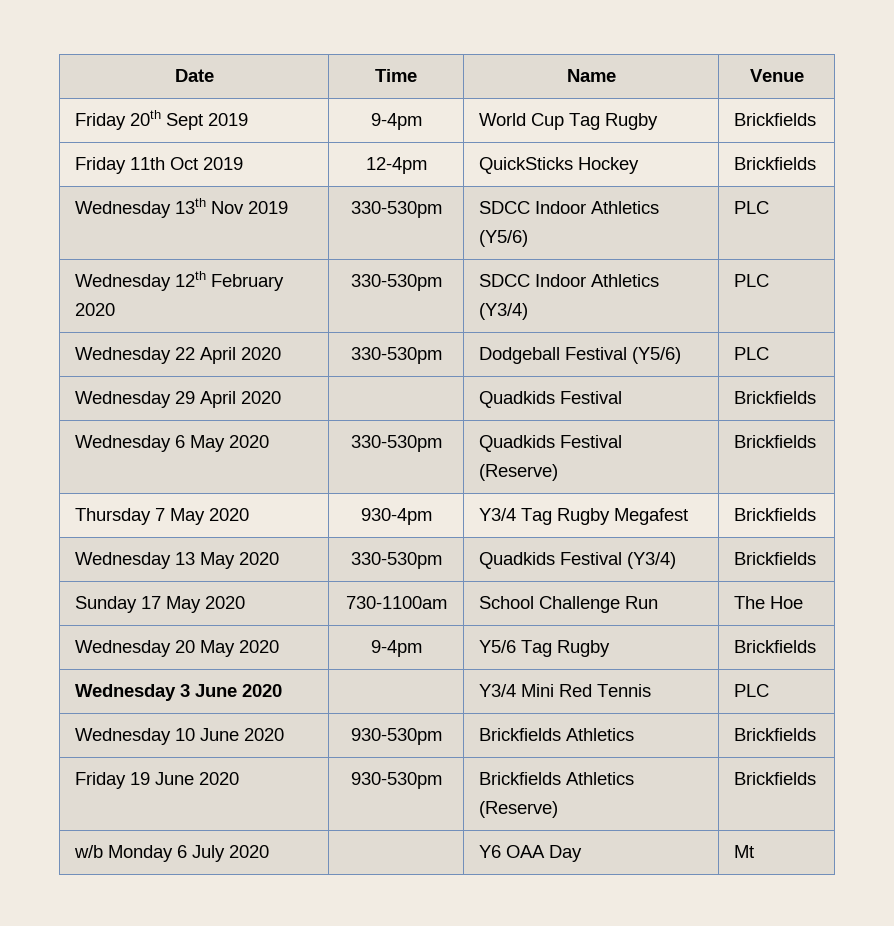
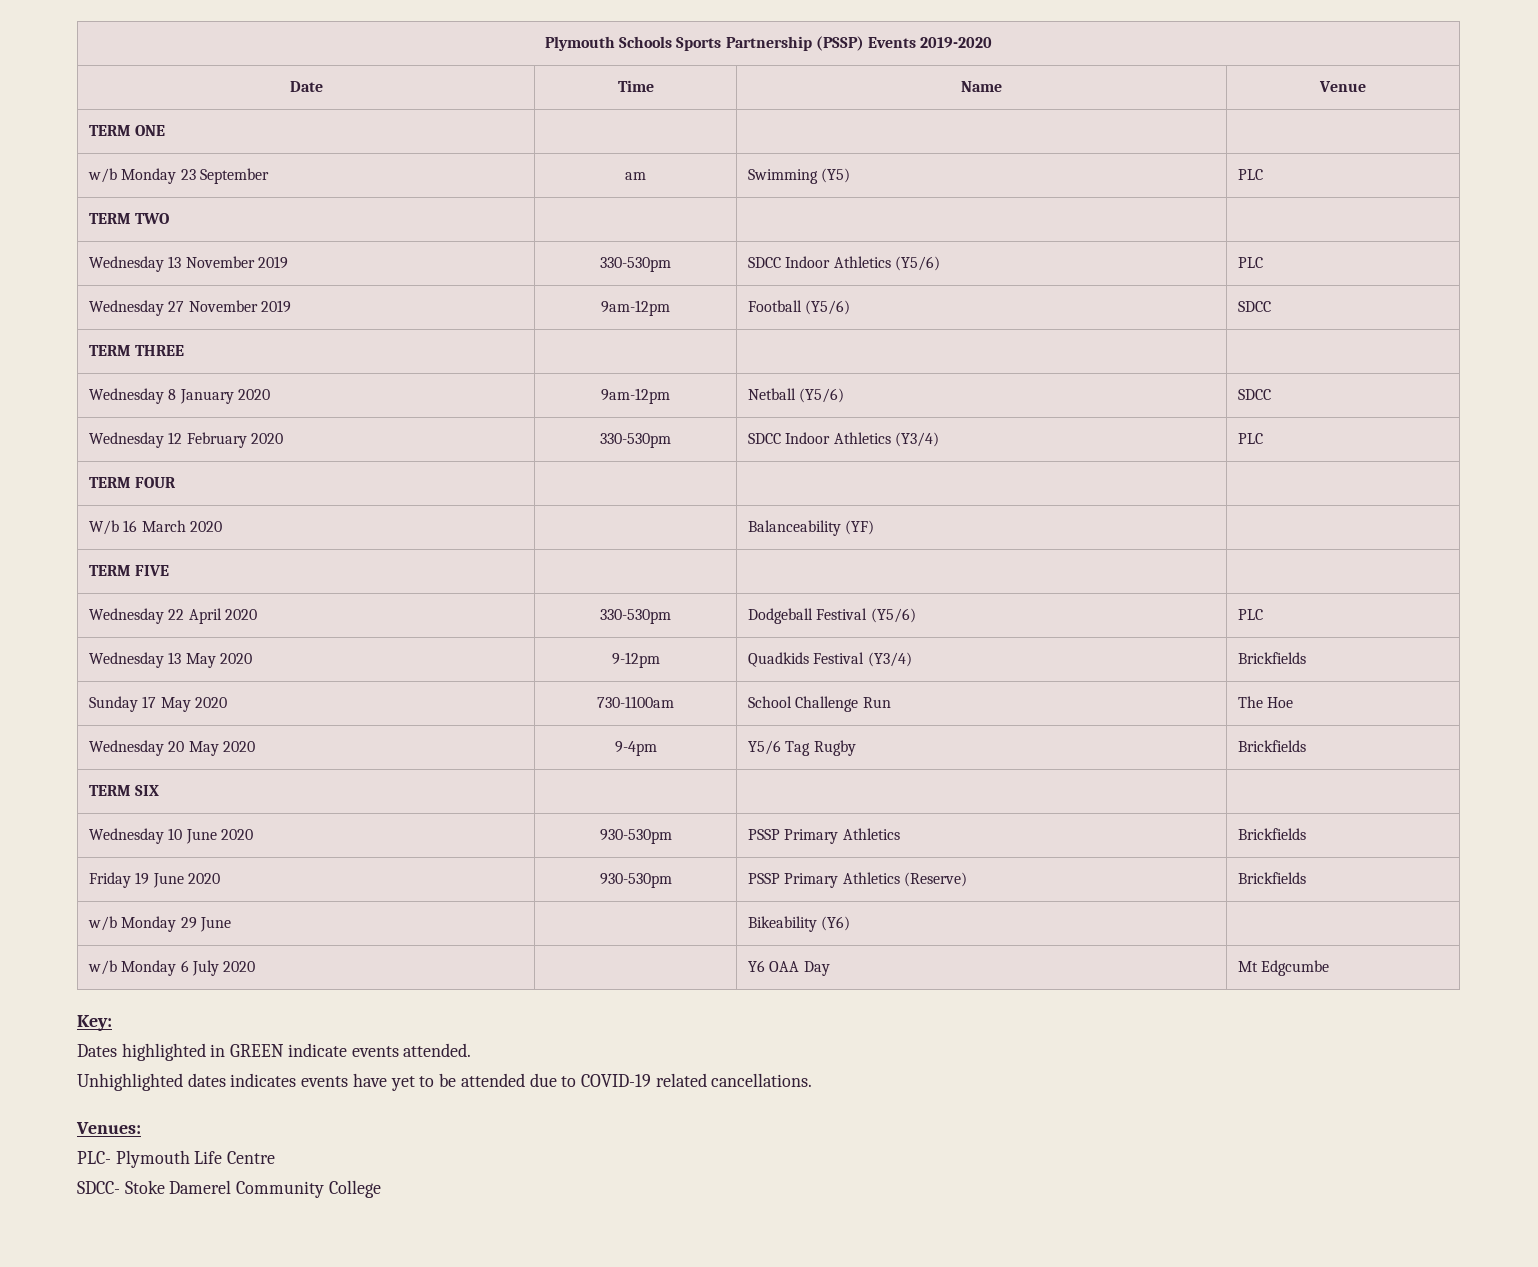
+ Plymouth Schools Sports Partnership (PSSP) Events 2019-2020
  Date | Time | Name | Venue
- Friday 20th Sept 2019 | 9-4pm | World Cup Tag Rugby | Brickfields
- Friday 11th Oct 2019 | 12-4pm | QuickSticks Hockey | Brickfields
- Wednesday 13th Nov 2019 | 330-530pm | SDCC Indoor Athletics (Y5/6) | PLC
+ TERM ONE | | |
+ w/b Monday 23 September | am | Swimming (Y5) | PLC
+ TERM TWO | | |
+ Wednesday 13 November 2019 | 330-530pm | SDCC Indoor Athletics (Y5/6) | PLC
- Wednesday 12th February 2020 | 330-530pm | SDCC Indoor Athletics (Y3/4) | PLC
+ Wednesday 27 November 2019 | 9am-12pm | Football (Y5/6) | SDCC
+ TERM THREE | | |
+ Wednesday 8 January 2020 | 9am-12pm | Netball (Y5/6) | SDCC
+ Wednesday 12 February 2020 | 330-530pm | SDCC Indoor Athletics (Y3/4) | PLC
+ TERM FOUR | | |
+ W/b 16 March 2020 | | Balanceability (YF) |
+ TERM FIVE | | |
- Wednesday 29 April 2020 | | Quadkids Festival | Brickfields
- Wednesday 6 May 2020 | 330-530pm | Quadkids Festival (Reserve) | Brickfields
- Thursday 7 May 2020 | 930-4pm | Y3/4 Tag Rugby Megafest | Brickfields
- Wednesday 13 May 2020 | 330-530pm | Quadkids Festival (Y3/4) | Brickfields
+ Wednesday 13 May 2020 | 9-12pm | Quadkids Festival (Y3/4) | Brickfields
- Wednesday 3 June 2020 | | Y3/4 Mini Red Tennis | PLC
+ TERM SIX | | |
- Wednesday 10 June 2020 | 930-530pm | Brickfields Athletics | Brickfields
+ Wednesday 10 June 2020 | 930-530pm | PSSP Primary Athletics | Brickfields
- Friday 19 June 2020 | 930-530pm | Brickfields Athletics (Reserve) | Brickfields
+ Friday 19 June 2020 | 930-530pm | PSSP Primary Athletics (Reserve) | Brickfields
+ w/b Monday 29 June | | Bikeability (Y6) |
- w/b Monday 6 July 2020 | | Y6 OAA Day | Mt
+ w/b Monday 6 July 2020 | | Y6 OAA Day | Mt Edgcumbe
+ Key:
+ Dates highlighted in GREEN indicate events attended.
+ Unhighlighted dates indicates events have yet to be attended due to COVID-19 related cancellations.
+ Venues:
+ PLC- Plymouth Life Centre
+ SDCC- Stoke Damerel Community College

